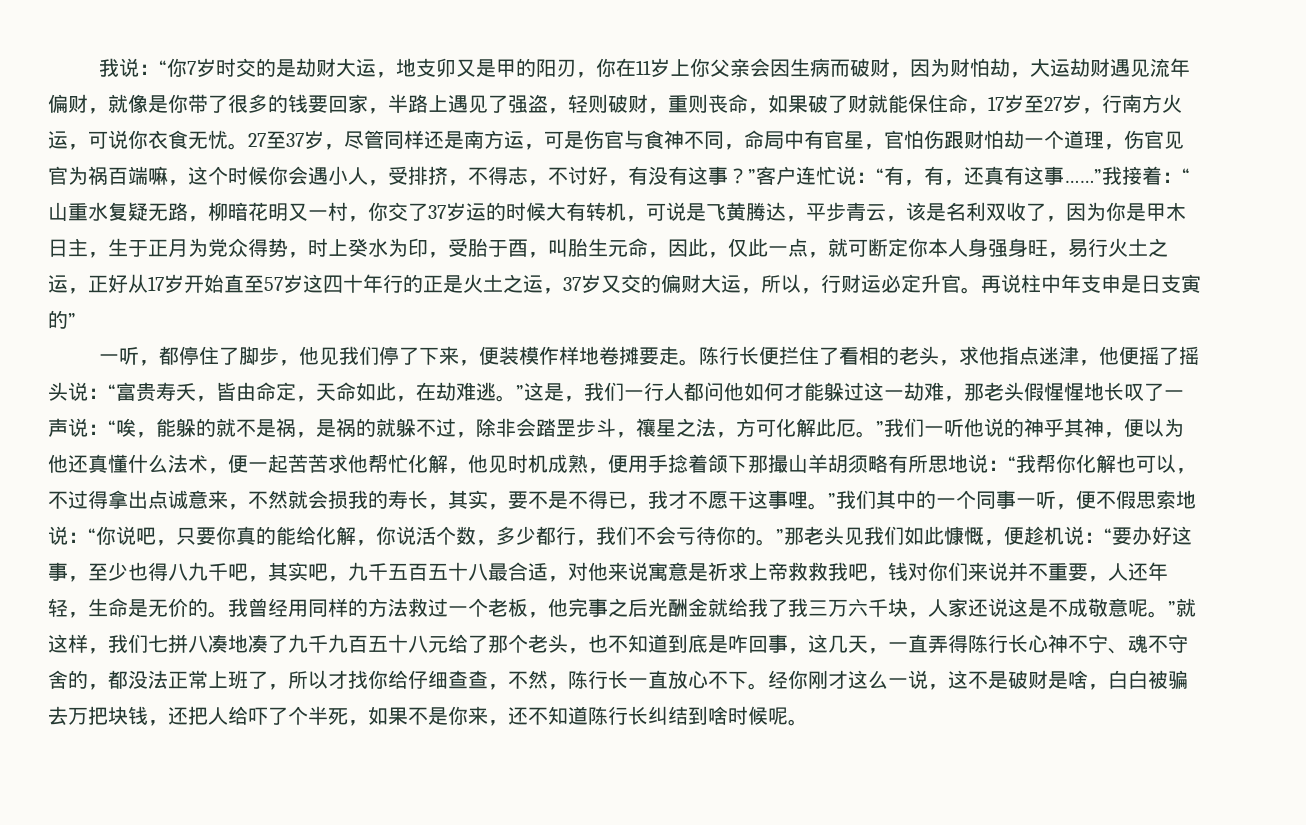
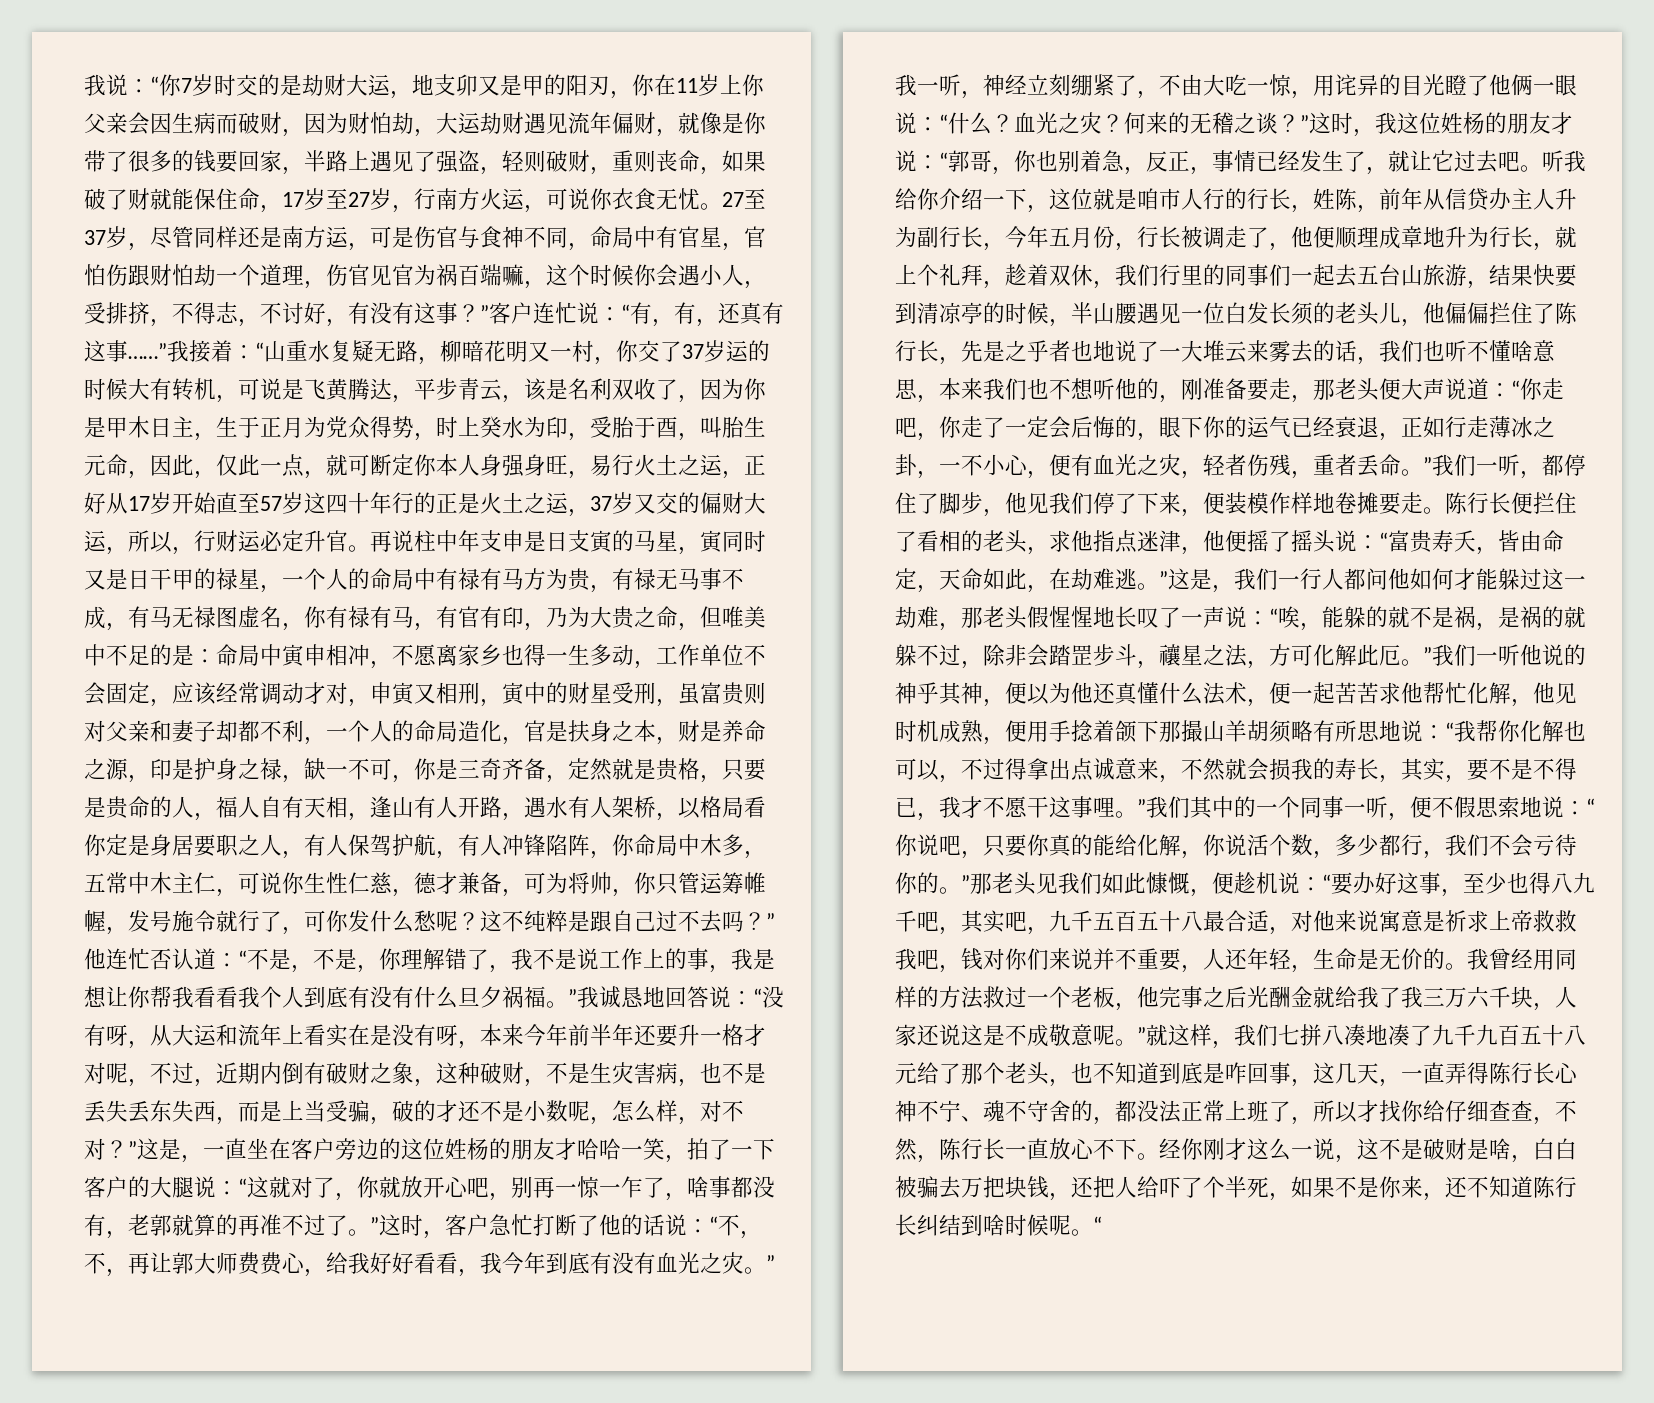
- 再说柱中年支申是日支寅的”
- 一听，都停住了脚步，他见我们停了下来，便装模作样地卷摊要走。
+ 再说柱中年支申是日支寅的马星，寅同时又是日干甲的禄星，一个人的命局中有禄有马方为贵，有禄无马事不成，有马无禄图虚名，你有禄有马，有官有印，乃为大贵之命，但唯美中不足的是：命局中寅申相冲，不愿离家乡也得一生多动，工作单位不会固定，应该经常调动才对，申寅又相刑，寅中的财星受刑，虽富贵则对父亲和妻子却都不利，一个人的命局造化，官是扶身之本，财是养命之源，印是护身之禄，缺一不可，你是三奇齐备，定然就是贵格，只要是贵命的人，福人自有天相，逢山有人开路，遇水有人架桥，以格局看你定是身居要职之人，有人保驾护航，有人冲锋陷阵，你命局中木多，五常中木主仁，可说你生性仁慈，德才兼备，可为将帅，你只管运筹帷幄，发号施令就行了，可你发什么愁呢？这不纯粹是跟自己过不去吗？”他连忙否认道：“不是，不是，你理解错了，我不是说工作上的事，我是想让你帮我看看我个人到底有没有什么旦夕祸福。”我诚恳地回答说：“没有呀，从大运和流年上看实在是没有呀，本来今年前半年还要升一格才对呢，不过，近期内倒有破财之象，这种破财，不是生灾害病，也不是丢失丢东失西，而是上当受骗，破的才还不是小数呢，怎么样，对不对？”这是，一直坐在客户旁边的这位姓杨的朋友才哈哈一笑，拍了一下客户的大腿说：“这就对了，你就放开心吧，别再一惊一乍了，啥事都没有，老郭就算的再准不过了。”这时，客户急忙打断了他的话说：“不，不，再让郭大师费费心，给我好好看看，我今年到底有没有血光之灾。”我一听，神经立刻绷紧了，不由大吃一惊，用诧异的目光瞪了他俩一眼说：“什么？血光之灾？何来的无稽之谈？”这时，我这位姓杨的朋友才说：“郭哥，你也别着急，反正，事情已经发生了，就让它过去吧。听我给你介绍一下，这位就是咱市人行的行长，姓陈，前年从信贷办主人升为副行长，今年五月份，行长被调走了，他便顺理成章地升为行长，就上个礼拜，趁着双休，我们行里的同事们一起去五台山旅游，结果快要到清凉亭的时候，半山腰遇见一位白发长须的老头儿，他偏偏拦住了陈行长，先是之乎者也地说了一大堆云来雾去的话，我们也听不懂啥意思，本来我们也不想听他的，刚准备要走，那老头便大声说道：“你走吧，你走了一定会后悔的，眼下你的运气已经衰退，正如行走薄冰之卦，一不小心，便有血光之灾，轻者伤残，重者丢命。”我们一听，都停住了脚步，他见我们停了下来，便装模作样地卷摊要走。
- 经你刚才这么一说，这不是破财是啥，白白被骗去万把块钱，还把人给吓了个半死，如果不是你来，还不知道陈行长纠结到啥时候呢。
+ 经你刚才这么一说，这不是破财是啥，白白被骗去万把块钱，还把人给吓了个半死，如果不是你来，还不知道陈行长纠结到啥时候呢。“

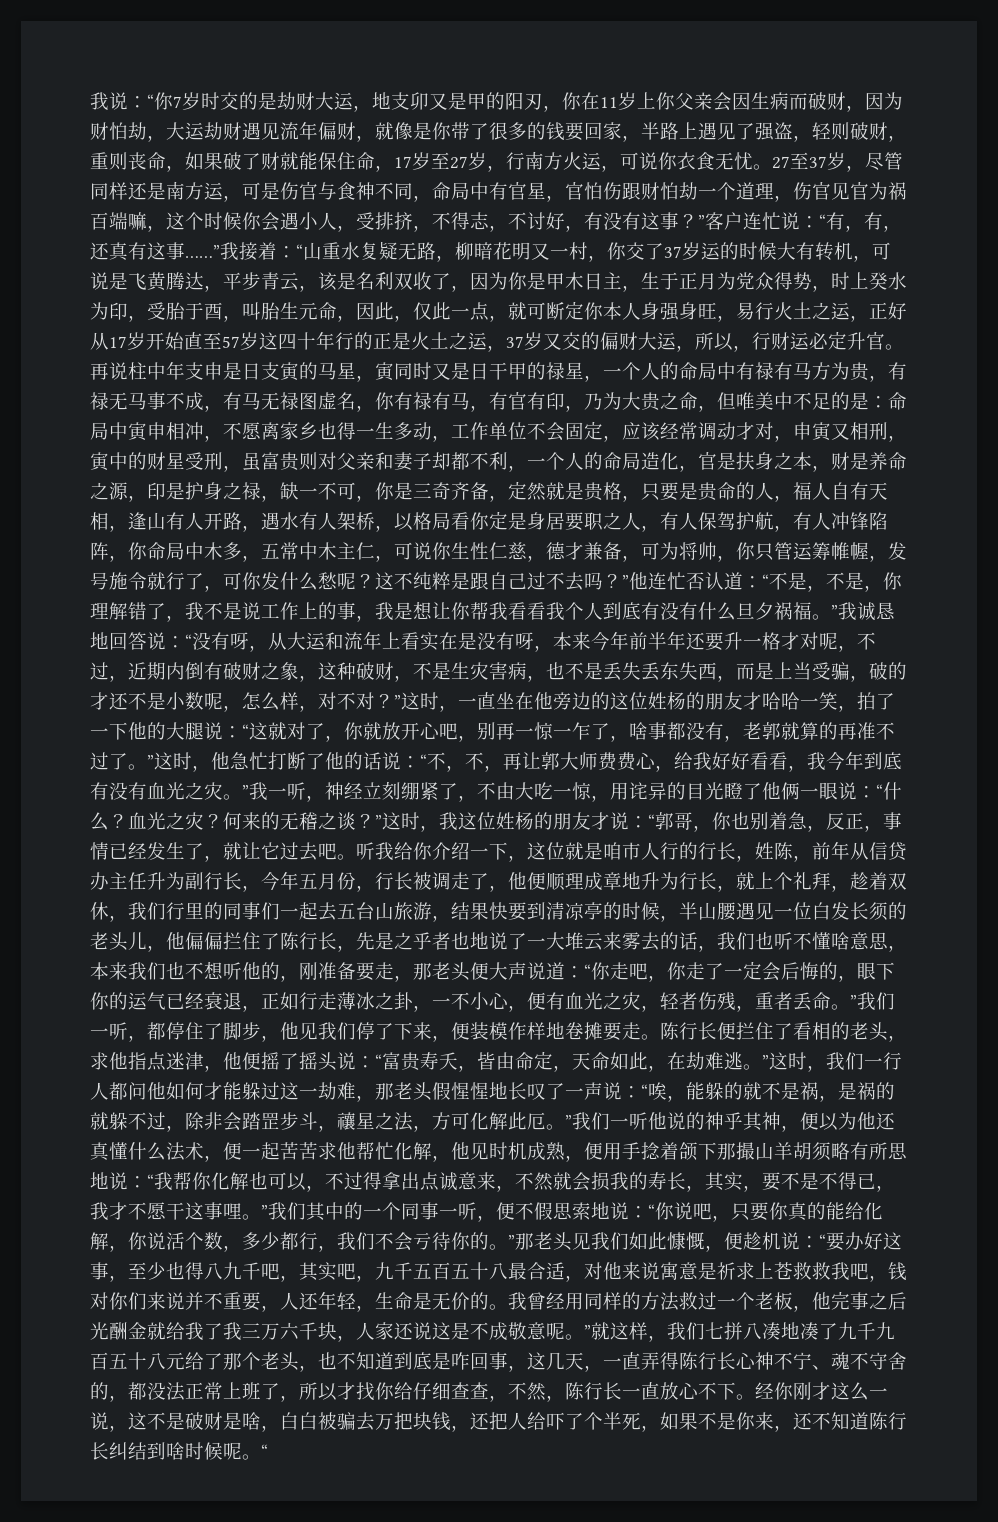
- “没有呀，从大运和流年上看实在是没有呀，本来今年前半年还要升一格才对呢，不过，近期内倒有破财之象，这种破财，不是生灾害病，也不是丢失丢东失西，而是上当受骗，破的才还不是小数呢，怎么样，对不对？”这是，一直坐在客户旁边的这位姓杨的朋友才哈哈一笑，拍了一下客户的大腿说：
+ “没有呀，从大运和流年上看实在是没有呀，本来今年前半年还要升一格才对呢，不过，近期内倒有破财之象，这种破财，不是生灾害病，也不是丢失丢东失西，而是上当受骗，破的才还不是小数呢，怎么样，对不对？”这时，一直坐在他旁边的这位姓杨的朋友才哈哈一笑，拍了一下他的大腿说：
- “这就对了，你就放开心吧，别再一惊一乍了，啥事都没有，老郭就算的再准不过了。”这时，客户急忙打断了他的话说：
+ “这就对了，你就放开心吧，别再一惊一乍了，啥事都没有，老郭就算的再准不过了。”这时，他急忙打断了他的话说：
- 听我给你介绍一下，这位就是咱市人行的行长，姓陈，前年从信贷办主人升为副行长，今年五月份，行长被调走了，他便顺理成章地升为行长，就上个礼拜，趁着双休，我们行里的同事们一起去五台山旅游，结果快要到清凉亭的时候，半山腰遇见一位白发长须的老头儿，他偏偏拦住了陈行长，先是之乎者也地说了一大堆云来雾去的话，我们也听不懂啥意思，本来我们也不想听他的，刚准备要走，那老头便大声说道：
+ 听我给你介绍一下，这位就是咱市人行的行长，姓陈，前年从信贷办主任升为副行长，今年五月份，行长被调走了，他便顺理成章地升为行长，就上个礼拜，趁着双休，我们行里的同事们一起去五台山旅游，结果快要到清凉亭的时候，半山腰遇见一位白发长须的老头儿，他偏偏拦住了陈行长，先是之乎者也地说了一大堆云来雾去的话，我们也听不懂啥意思，本来我们也不想听他的，刚准备要走，那老头便大声说道：
- “富贵寿夭，皆由命定，天命如此，在劫难逃。”这是，我们一行人都问他如何才能躲过这一劫难，那老头假惺惺地长叹了一声说：
+ “富贵寿夭，皆由命定，天命如此，在劫难逃。”这时，我们一行人都问他如何才能躲过这一劫难，那老头假惺惺地长叹了一声说：
- “要办好这事，至少也得八九千吧，其实吧，九千五百五十八最合适，对他来说寓意是祈求上帝救救我吧，钱对你们来说并不重要，人还年轻，生命是无价的。
+ “要办好这事，至少也得八九千吧，其实吧，九千五百五十八最合适，对他来说寓意是祈求上苍救救我吧，钱对你们来说并不重要，人还年轻，生命是无价的。

